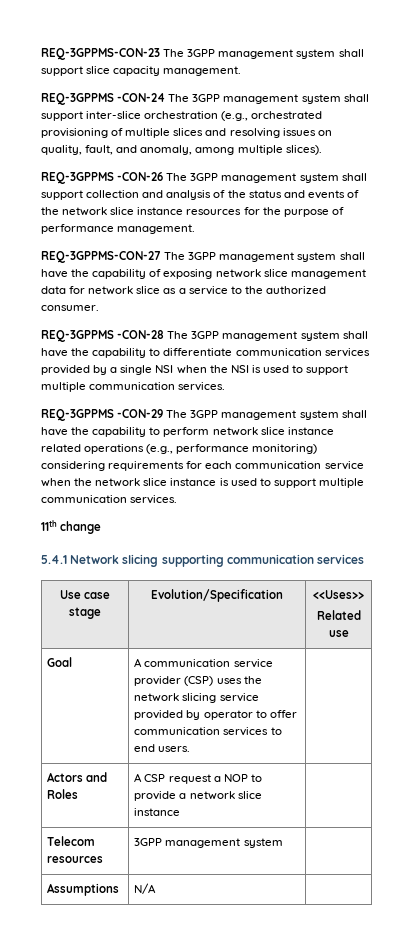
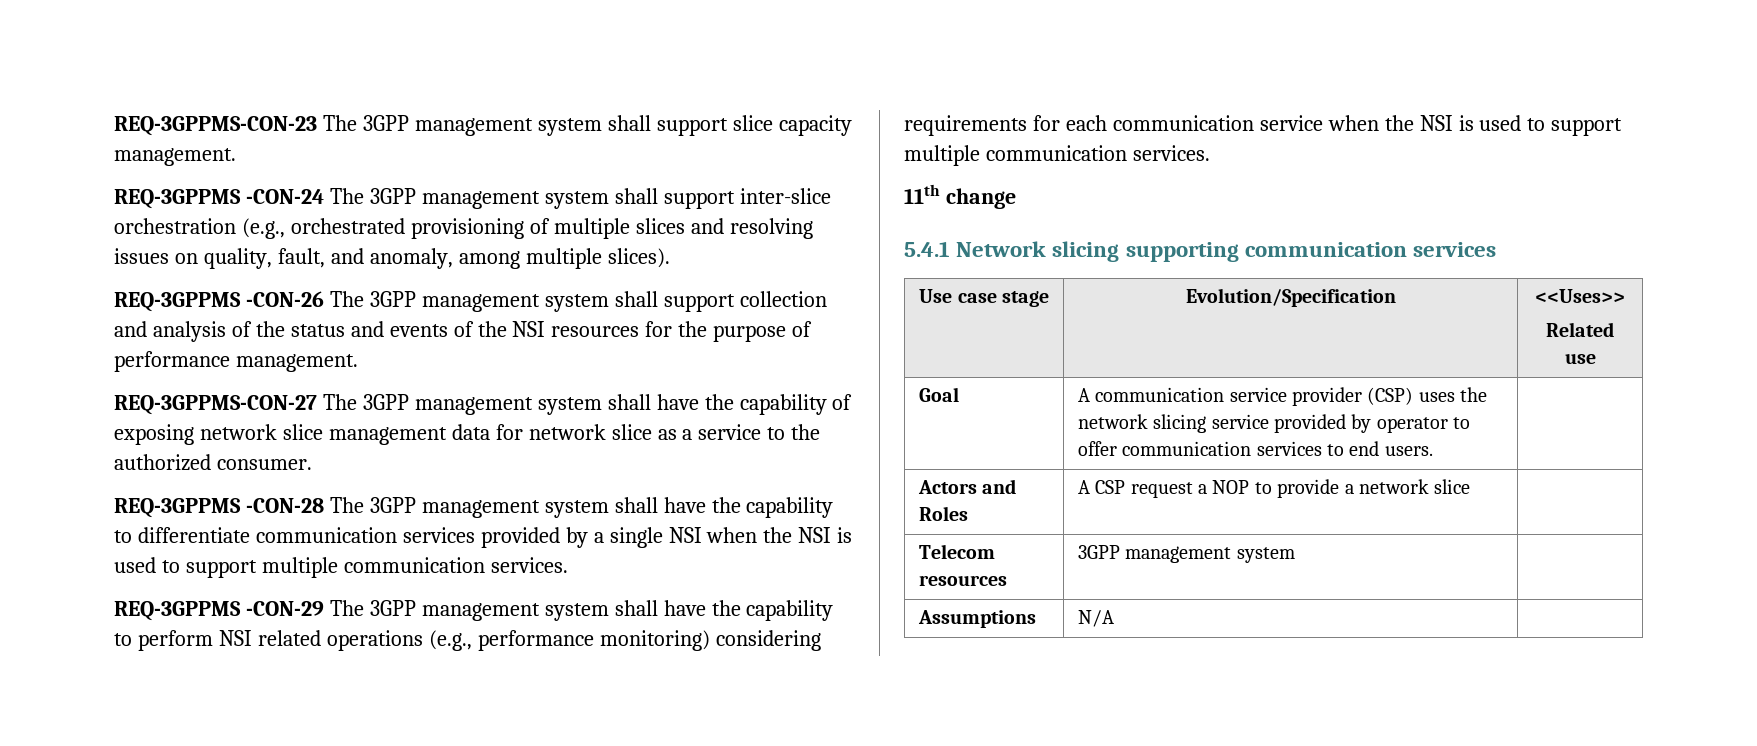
- REQ-3GPPMS -CON-26 The 3GPP management system shall support collection and analysis of the status and events of the network slice instance resources for the purpose of performance management.
+ REQ-3GPPMS -CON-26 The 3GPP management system shall support collection and analysis of the status and events of the NSI resources for the purpose of performance management.
- REQ-3GPPMS -CON-29 The 3GPP management system shall have the capability to perform network slice instance related operations (e.g., performance monitoring) considering requirements for each communication service when the network slice instance is used to support multiple communication services.
+ REQ-3GPPMS -CON-29 The 3GPP management system shall have the capability to perform NSI related operations (e.g., performance monitoring) considering requirements for each communication service when the NSI is used to support multiple communication services.
- Actors and Roles | A CSP request a NOP to provide a network slice instance |
+ Actors and Roles | A CSP request a NOP to provide a network slice |

